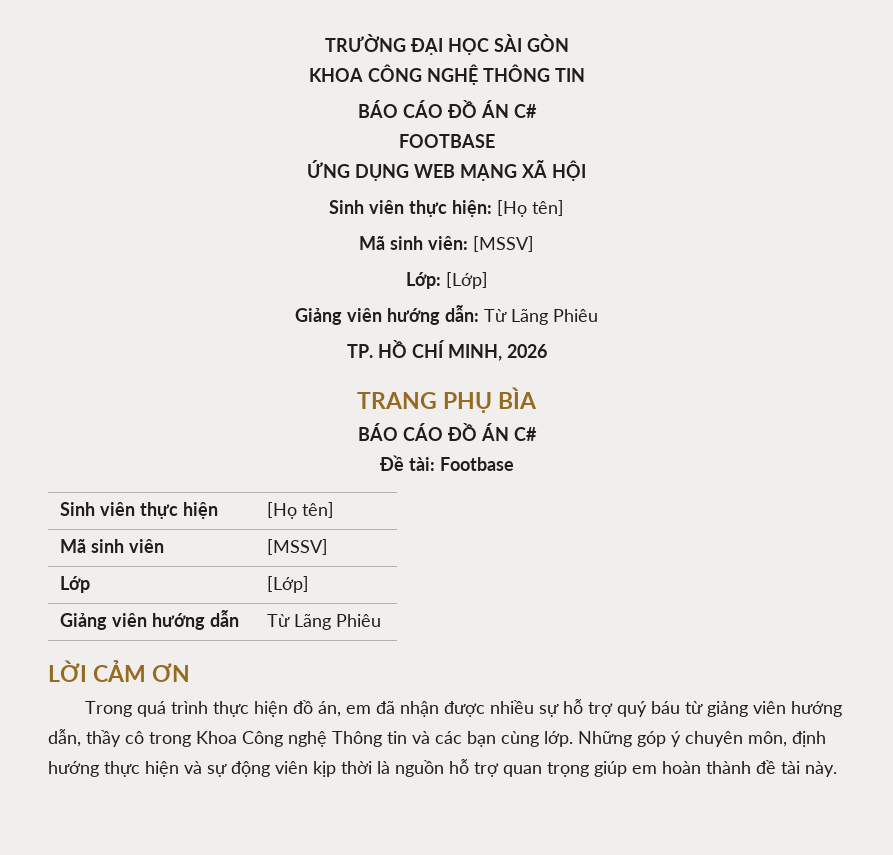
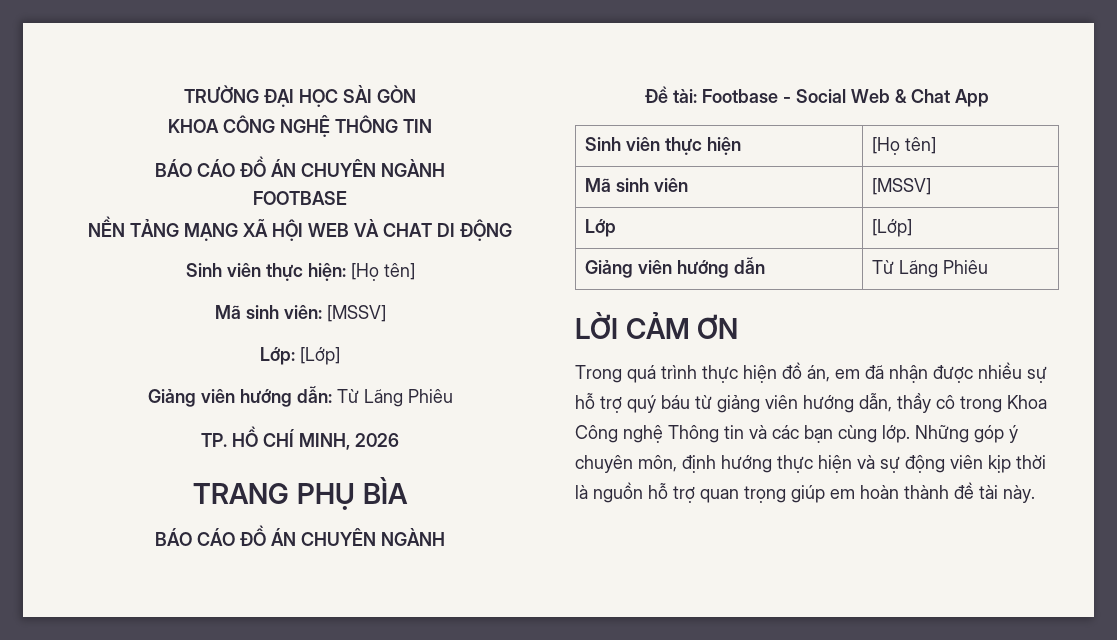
  KHOA CÔNG NGHỆ THÔNG TIN
- BÁO CÁO ĐỒ ÁN C#
+ BÁO CÁO ĐỒ ÁN CHUYÊN NGÀNH
- ỨNG DỤNG WEB MẠNG XÃ HỘI
+ NỀN TẢNG MẠNG XÃ HỘI WEB VÀ CHAT DI ĐỘNG
  TRANG PHỤ BÌA
- BÁO CÁO ĐỒ ÁN C#
+ BÁO CÁO ĐỒ ÁN CHUYÊN NGÀNH
- Đề tài: Footbase
+ Đề tài: Footbase - Social Web & Chat App

